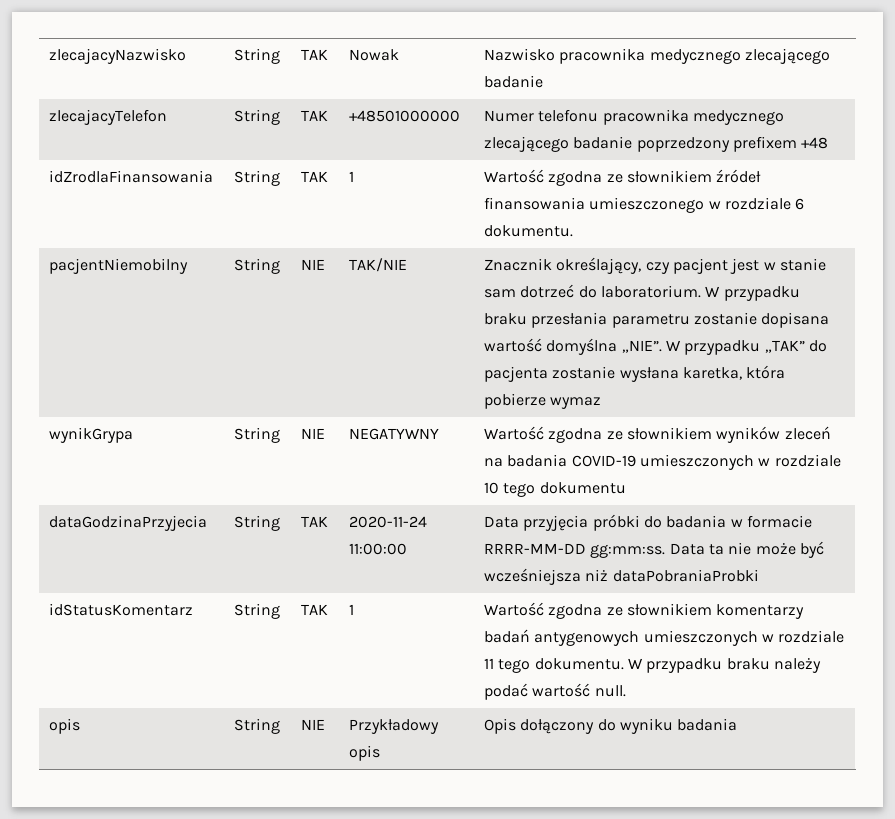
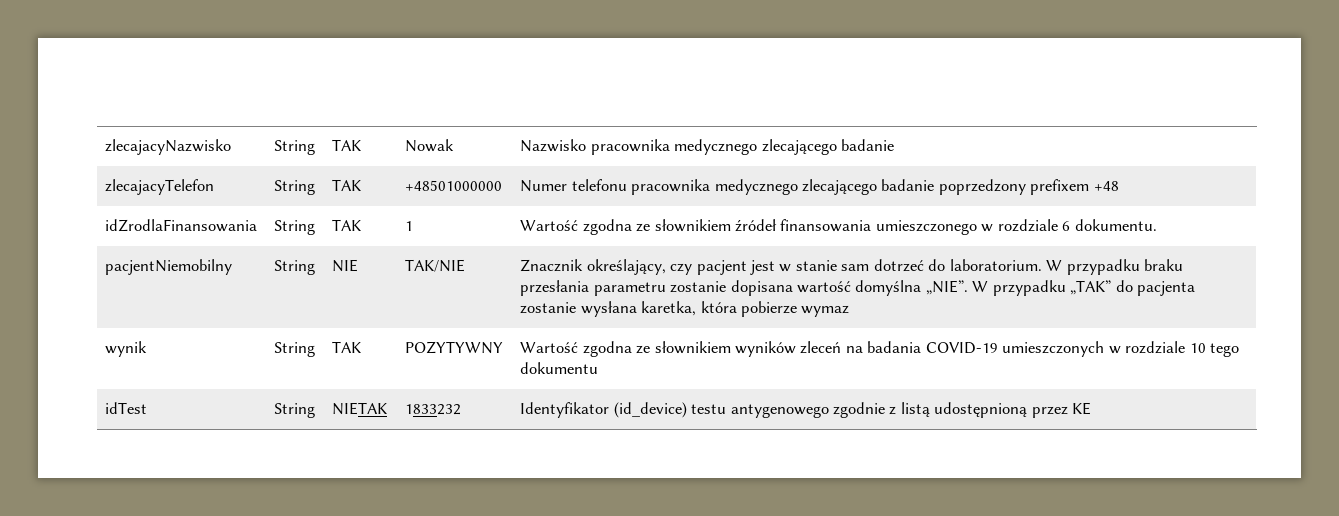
- wynikGrypa | String | NIE | NEGATYWNY | Wartość zgodna ze słownikiem wyników zleceń na badania COVID-19 umieszczonych w rozdziale 10 tego dokumentu
+ wynik | String | TAK | POZYTYWNY | Wartość zgodna ze słownikiem wyników zleceń na badania COVID-19 umieszczonych w rozdziale 10 tego dokumentu
- dataGodzinaPrzyjecia | String | TAK | 2020-11-24 11:00:00 | Data przyjęcia próbki do badania w formacie RRRR-MM-DD gg:mm:ss. Data ta nie może być wcześniejsza niż dataPobraniaProbki
- idStatusKomentarz | String | TAK | 1 | Wartość zgodna ze słownikiem komentarzy badań antygenowych umieszczonych w rozdziale 11 tego dokumentu. W przypadku braku należy podać wartość null.
- opis | String | NIE | Przykładowy opis | Opis dołączony do wyniku badania
+ idTest | String | NIETAK | 1833232 | Identyfikator (id_device) testu antygenowego zgodnie z listą udostępnioną przez KE

